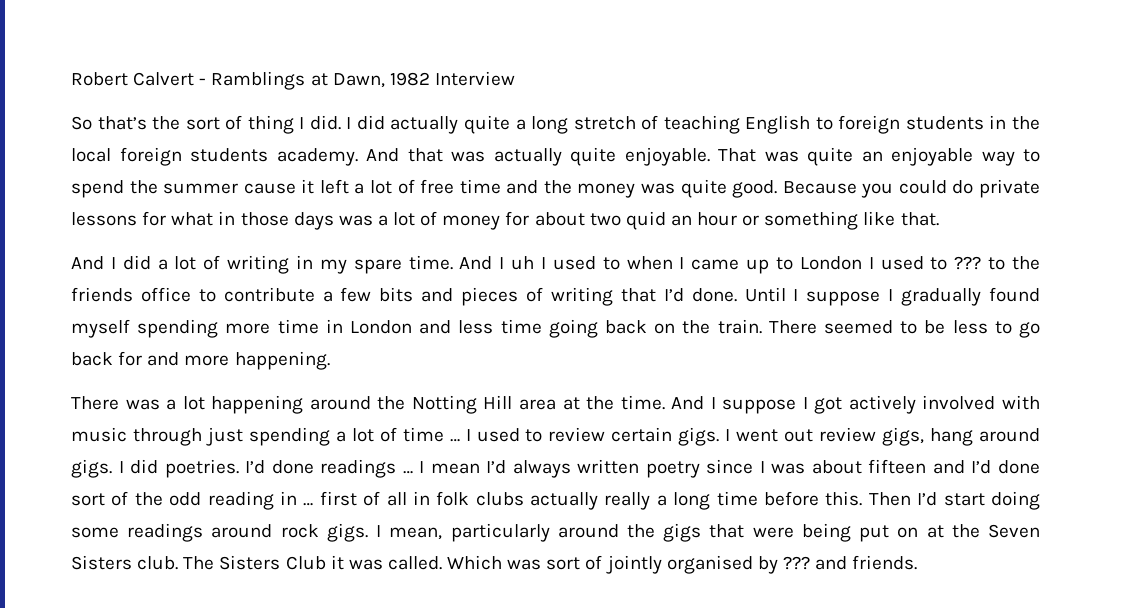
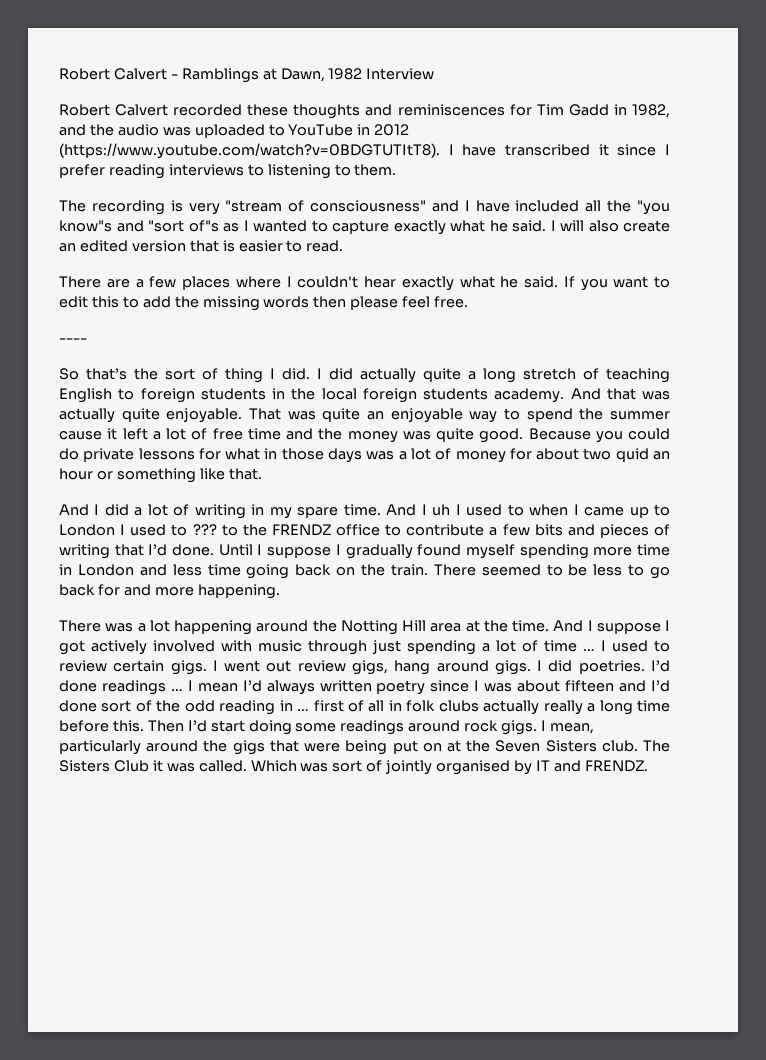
+ Robert Calvert recorded these thoughts and reminiscences for Tim Gadd in 1982, and the audio was uploaded to YouTube in 2012 (https://www.youtube.com/watch?v=0BDGTUTItT8). I have transcribed it since I prefer reading interviews to listening to them.
+ The recording is very "stream of consciousness" and I have included all the "you know"s and "sort of"s as I wanted to capture exactly what he said. I will also create an edited version that is easier to read.
+ There are a few places where I couldn't hear exactly what he said. If you want to edit this to add the missing words then please feel free.
+ ----
- And I uh I used to when I came up to London I used to ??? to the friends office to contribute a few bits and pieces of writing that I’d done.
+ And I uh I used to when I came up to London I used to ??? to the FRENDZ office to contribute a few bits and pieces of writing that I’d done.
- Which was sort of jointly organised by ??? and friends.
+ Which was sort of jointly organised by IT and FRENDZ.

